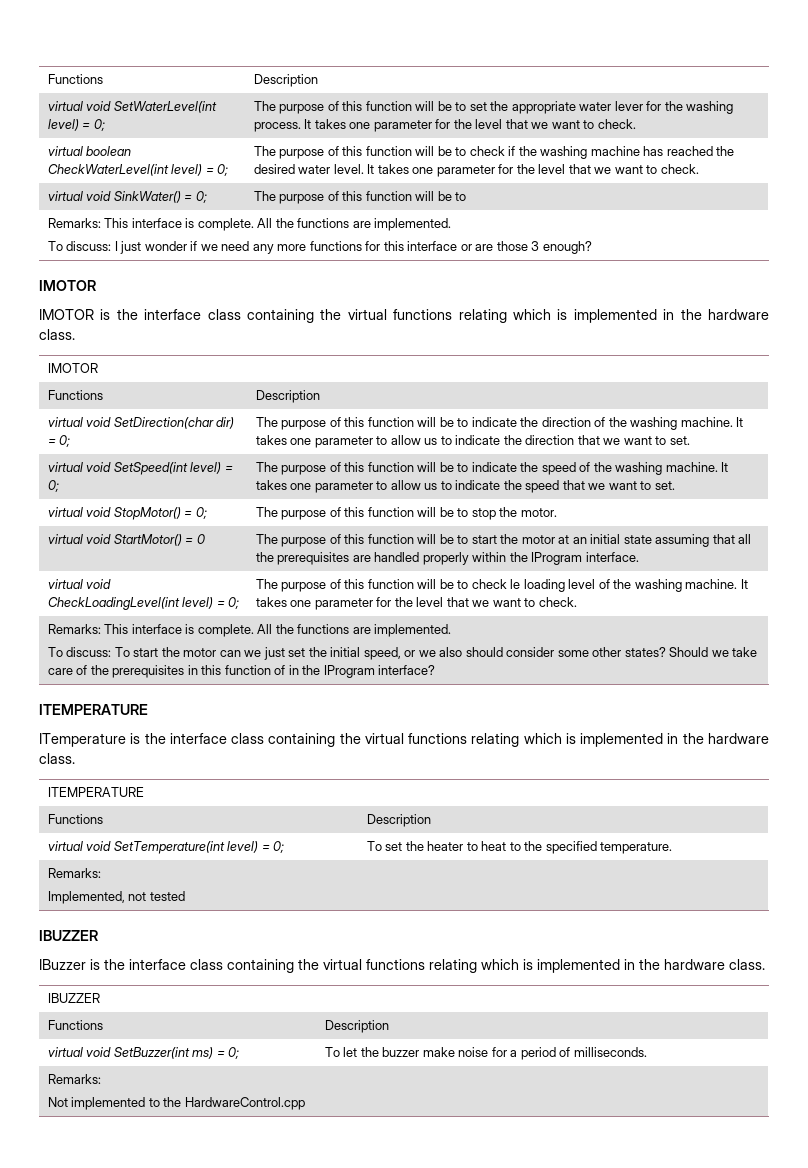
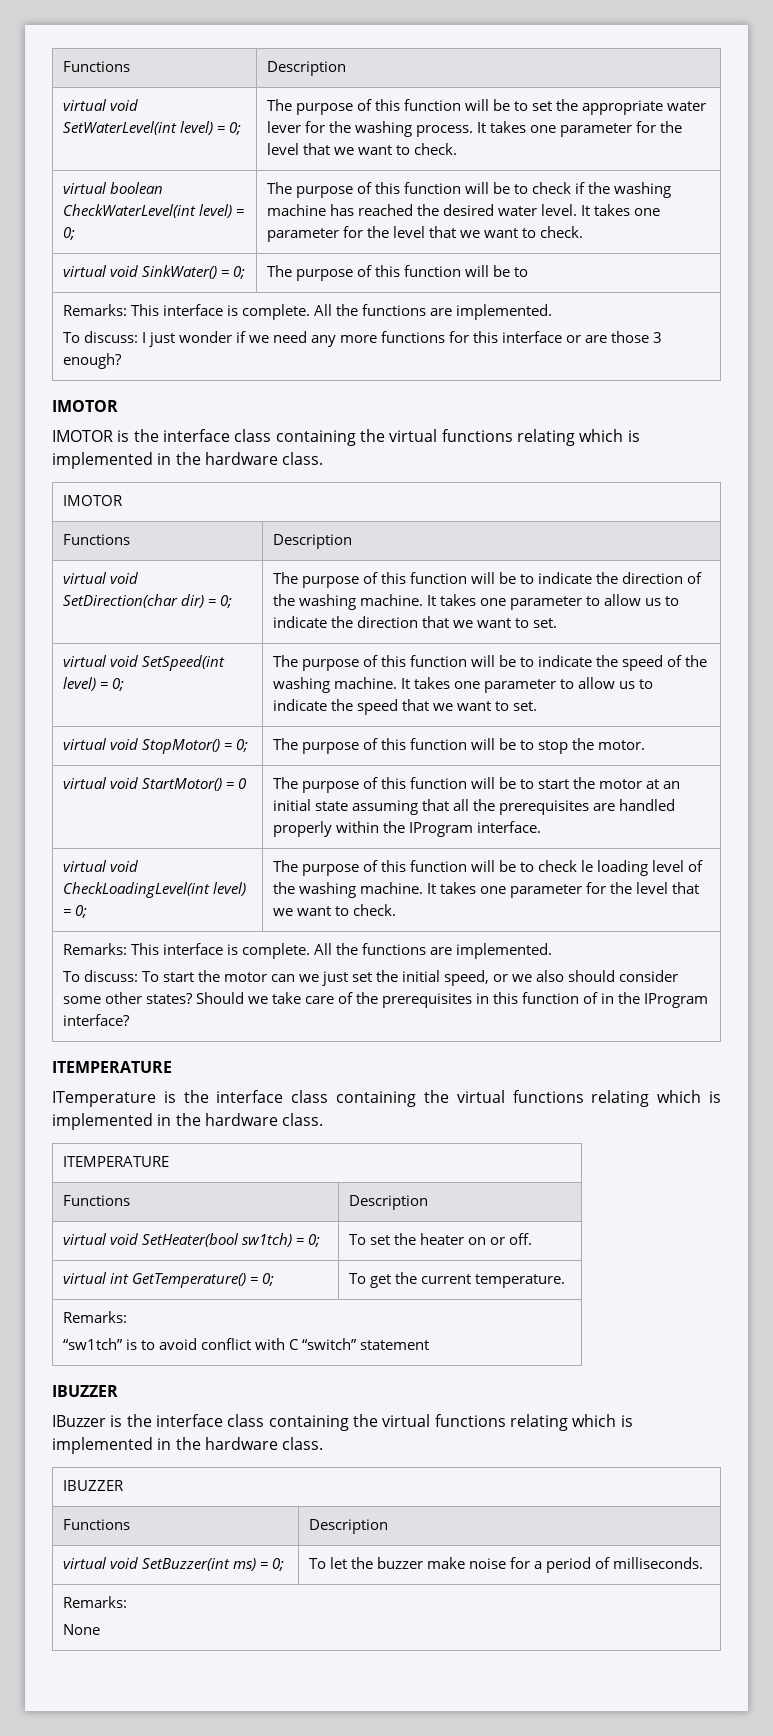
- virtual void SetTemperature(int level) = 0; | To set the heater to heat to the specified temperature.
+ virtual void SetHeater(bool sw1tch) = 0; | To set the heater on or off.
+ virtual int GetTemperature() = 0; | To get the current temperature.
  Remarks:
- Implemented, not tested
+ “sw1tch” is to avoid conflict with C “switch” statement
  virtual void SetBuzzer(int ms) = 0; | To let the buzzer make noise for a period of milliseconds.
  Remarks:
- Not implemented to the HardwareControl.cpp
+ None

